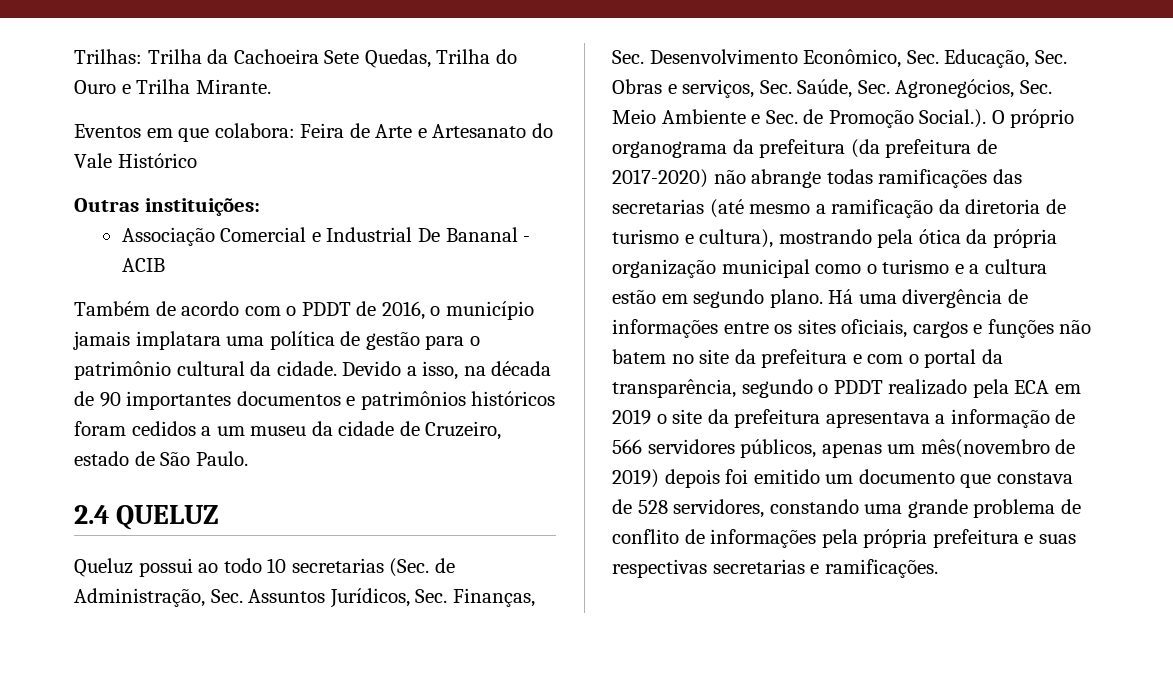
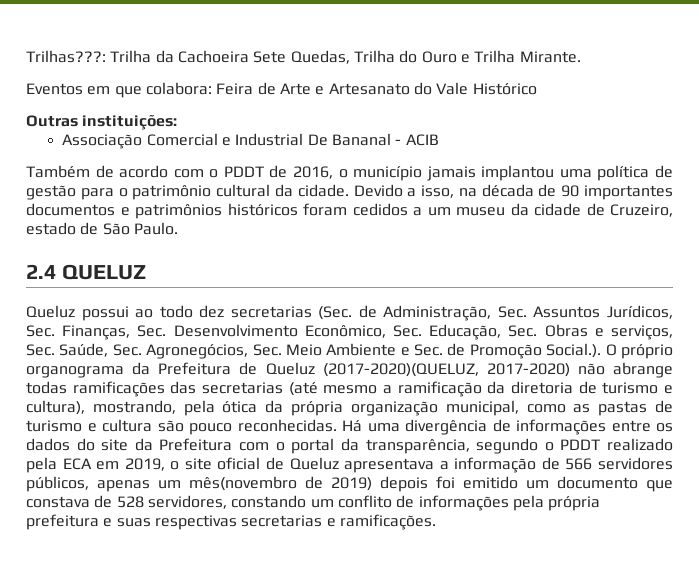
- Trilhas: Trilha da Cachoeira Sete Quedas, Trilha do Ouro e Trilha Mirante.
+ Trilhas???: Trilha da Cachoeira Sete Quedas, Trilha do Ouro e Trilha Mirante.
- Também de acordo com o PDDT de 2016, o município jamais implatara uma política de gestão para o patrimônio cultural da cidade.
+ Também de acordo com o PDDT de 2016, o município jamais implantou uma política de gestão para o patrimônio cultural da cidade.
- Queluz possui ao todo 10 secretarias (Sec. de Administração, Sec. Assuntos Jurídicos, Sec. Finanças, Sec. Desenvolvimento Econômico, Sec. Educação, Sec. Obras e serviços, Sec. Saúde, Sec. Agronegócios, Sec. Meio Ambiente e Sec. de Promoção Social.). O próprio organograma da prefeitura (da prefeitura de 2017-2020) não abrange todas ramificações das secretarias (até mesmo a ramificação da diretoria de turismo e cultura), mostrando pela ótica da própria organização municipal como o turismo e a cultura estão em segundo plano.
+ Queluz possui ao todo dez secretarias (Sec. de Administração, Sec. Assuntos Jurídicos, Sec. Finanças, Sec. Desenvolvimento Econômico, Sec. Educação, Sec. Obras e serviços, Sec. Saúde, Sec. Agronegócios, Sec. Meio Ambiente e Sec. de Promoção Social.). O próprio organograma da Prefeitura de Queluz (2017-2020)(QUELUZ, 2017-2020) não abrange todas ramificações das secretarias (até mesmo a ramificação da diretoria de turismo e cultura), mostrando, pela ótica da própria organização municipal, como as pastas de turismo e cultura são pouco reconhecidas.
- Há uma divergência de informações entre os sites oficiais, cargos e funções não batem no site da prefeitura e com o portal da transparência, segundo o PDDT realizado pela ECA em 2019 o site da prefeitura apresentava a informação de 566 servidores públicos, apenas um mês(novembro de 2019) depois foi emitido um documento que constava de 528 servidores, constando uma grande problema de conflito de informações pela própria prefeitura e suas respectivas secretarias e ramificações.
+ Há uma divergência de informações entre os dados do site da Prefeitura com o portal da transparência, segundo o PDDT realizado pela ECA em 2019, o site oficial de Queluz apresentava a informação de 566 servidores públicos, apenas um mês(novembro de 2019) depois foi emitido um documento que constava de 528 servidores, constando um conflito de informações pela própria prefeitura e suas respectivas secretarias e ramificações.

